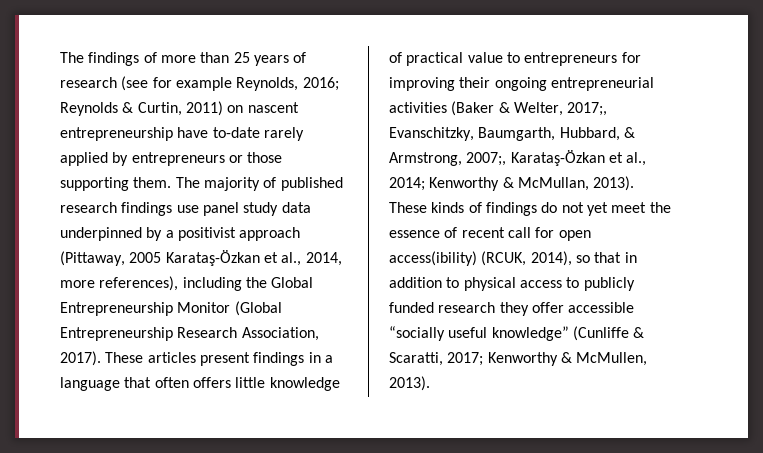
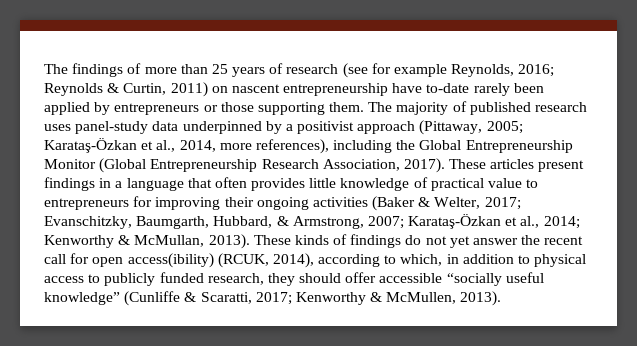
- The findings of more than 25 years of research (see for example Reynolds, 2016; Reynolds & Curtin, 2011) on nascent entrepreneurship have to-date rarely applied by entrepreneurs or those supporting them.
+ The findings of more than 25 years of research (see for example Reynolds, 2016; Reynolds & Curtin, 2011) on nascent entrepreneurship have to-date rarely been applied by entrepreneurs or those supporting them.
- The majority of published research findings use panel study data underpinned by a positivist approach (Pittaway, 2005 Karataş-Özkan et al., 2014, more references), including the Global Entrepreneurship Monitor (Global Entrepreneurship Research Association, 2017).
+ The majority of published research uses panel-study data underpinned by a positivist approach (Pittaway, 2005; Karataş-Özkan et al., 2014, more references), including the Global Entrepreneurship Monitor (Global Entrepreneurship Research Association, 2017).
- These articles present findings in a language that often offers little knowledge of practical value to entrepreneurs for improving their ongoing entrepreneurial activities (Baker & Welter, 2017;, Evanschitzky, Baumgarth, Hubbard, & Armstrong, 2007;, Karataş-Özkan et al., 2014; Kenworthy & McMullan, 2013).
+ These articles present findings in a language that often provides little knowledge of practical value to entrepreneurs for improving their ongoing activities (Baker & Welter, 2017; Evanschitzky, Baumgarth, Hubbard, & Armstrong, 2007; Karataş-Özkan et al., 2014; Kenworthy & McMullan, 2013).
- These kinds of findings do not yet meet the essence of recent call for open access(ibility) (RCUK, 2014), so that in addition to physical access to publicly funded research they offer accessible “socially useful knowledge” (Cunliffe & Scaratti, 2017; Kenworthy & McMullen, 2013).
+ These kinds of findings do not yet answer the recent call for open access(ibility) (RCUK, 2014), according to which, in addition to physical access to publicly funded research, they should offer accessible “socially useful knowledge” (Cunliffe & Scaratti, 2017; Kenworthy & McMullen, 2013).

